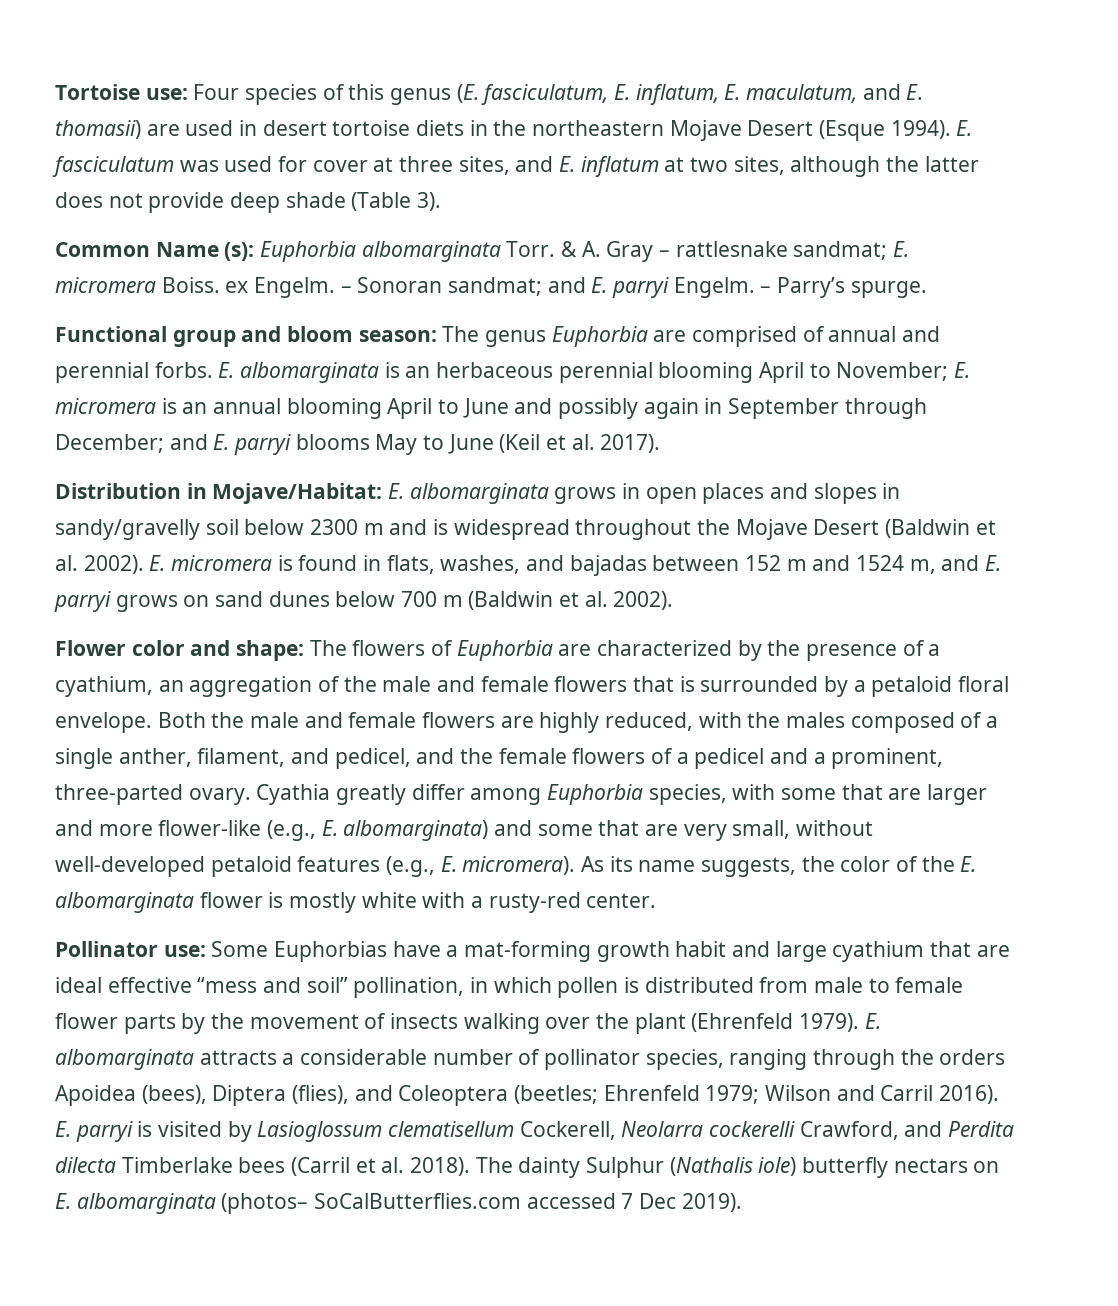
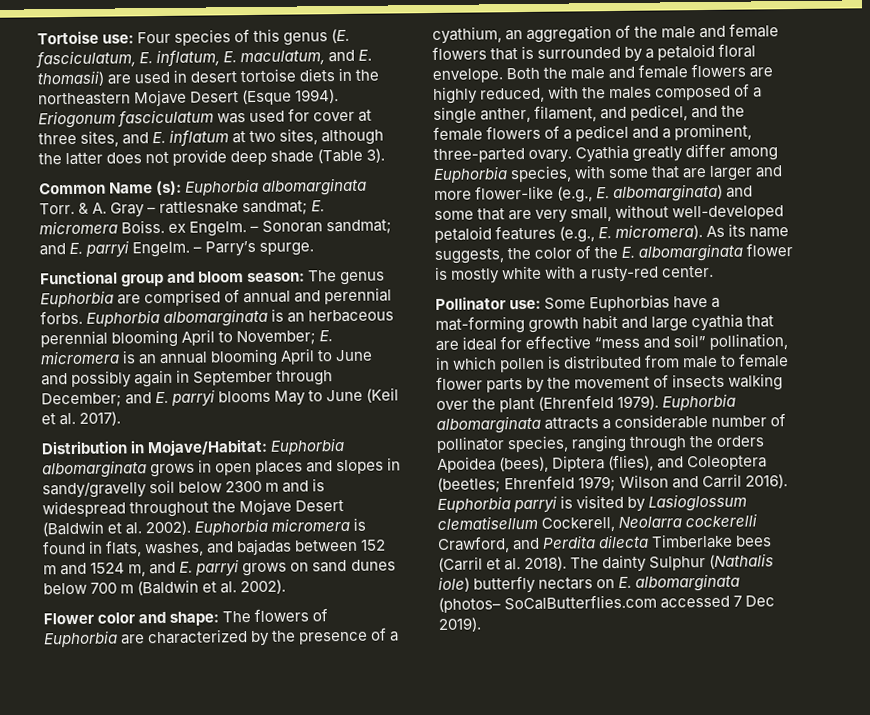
- E. fasciculatum was used for cover at three sites, and E. inflatum at two sites, although the latter does not provide deep shade (Table 3).
+ Eriogonum fasciculatum was used for cover at three sites, and E. inflatum at two sites, although the latter does not provide deep shade (Table 3).
- E. albomarginata is an herbaceous perennial blooming April to November; E. micromera is an annual blooming April to June and possibly again in September through December; and E. parryi blooms May to June (Keil et al. 2017).
+ Euphorbia albomarginata is an herbaceous perennial blooming April to November; E. micromera is an annual blooming April to June and possibly again in September through December; and E. parryi blooms May to June (Keil et al. 2017).
- Distribution in Mojave/Habitat: E. albomarginata grows in open places and slopes in sandy/gravelly soil below 2300 m and is widespread throughout the Mojave Desert (Baldwin et al. 2002).
+ Distribution in Mojave/Habitat: Euphorbia albomarginata grows in open places and slopes in sandy/gravelly soil below 2300 m and is widespread throughout the Mojave Desert (Baldwin et al. 2002).
- E. micromera is found in flats, washes, and bajadas between 152 m and 1524 m, and E. parryi grows on sand dunes below 700 m (Baldwin et al. 2002).
+ Euphorbia micromera is found in flats, washes, and bajadas between 152 m and 1524 m, and E. parryi grows on sand dunes below 700 m (Baldwin et al. 2002).
- Pollinator use: Some Euphorbias have a mat-forming growth habit and large cyathium that are ideal effective “mess and soil” pollination, in which pollen is distributed from male to female flower parts by the movement of insects walking over the plant (Ehrenfeld 1979).
+ Pollinator use: Some Euphorbias have a mat-forming growth habit and large cyathia that are ideal for effective “mess and soil” pollination, in which pollen is distributed from male to female flower parts by the movement of insects walking over the plant (Ehrenfeld 1979).
- E. albomarginata attracts a considerable number of pollinator species, ranging through the orders Apoidea (bees), Diptera (flies), and Coleoptera (beetles; Ehrenfeld 1979; Wilson and Carril 2016).
+ Euphorbia albomarginata attracts a considerable number of pollinator species, ranging through the orders Apoidea (bees), Diptera (flies), and Coleoptera (beetles; Ehrenfeld 1979; Wilson and Carril 2016).
- E. parryi is visited by Lasioglossum clematisellum Cockerell, Neolarra cockerelli Crawford, and Perdita dilecta Timberlake bees (Carril et al. 2018).
+ Euphorbia parryi is visited by Lasioglossum clematisellum Cockerell, Neolarra cockerelli Crawford, and Perdita dilecta Timberlake bees (Carril et al. 2018).

